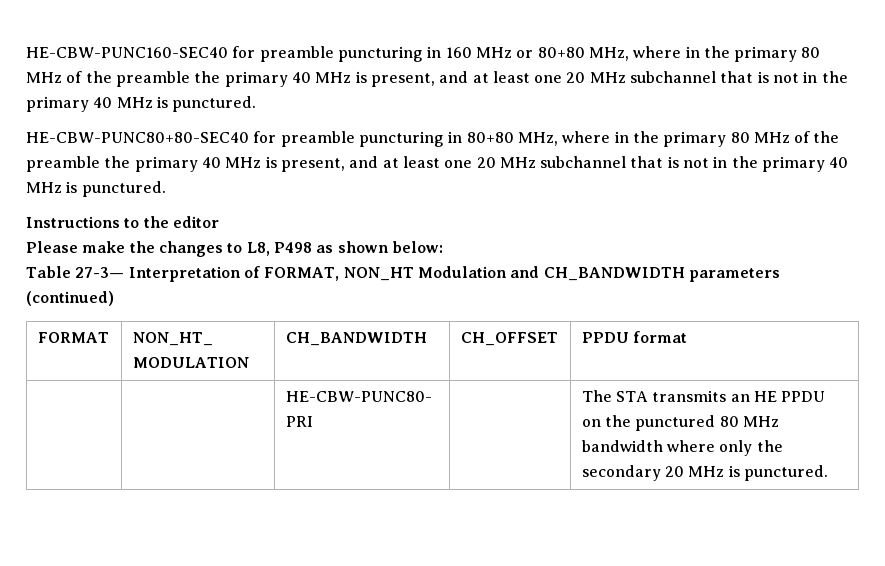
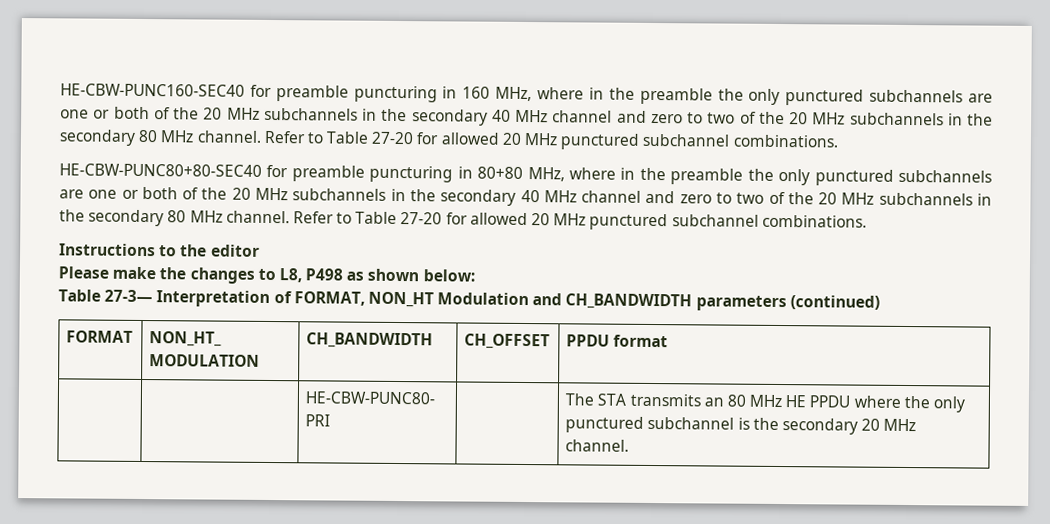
- HE-CBW-PUNC160-SEC40 for preamble puncturing in 160 MHz or 80+80 MHz, where in the primary 80 MHz of the preamble the primary 40 MHz is present, and at least one 20 MHz subchannel that is not in the primary 40 MHz is punctured.
+ HE-CBW-PUNC160-SEC40 for preamble puncturing in 160 MHz, where in the preamble the only punctured subchannels are one or both of the 20 MHz subchannels in the secondary 40 MHz channel and zero to two of the 20 MHz subchannels in the secondary 80 MHz channel. Refer to Table 27-20 for allowed 20 MHz punctured subchannel combinations.
- HE-CBW-PUNC80+80-SEC40 for preamble puncturing in 80+80 MHz, where in the primary 80 MHz of the preamble the primary 40 MHz is present, and at least one 20 MHz subchannel that is not in the primary 40 MHz is punctured.
+ HE-CBW-PUNC80+80-SEC40 for preamble puncturing in 80+80 MHz, where in the preamble the only punctured subchannels are one or both of the 20 MHz subchannels in the secondary 40 MHz channel and zero to two of the 20 MHz subchannels in the secondary 80 MHz channel. Refer to Table 27-20 for allowed 20 MHz punctured subchannel combinations.
- | | HE-CBW-PUNC80- PRI | | The STA transmits an HE PPDU on the punctured 80 MHz bandwidth where only the secondary 20 MHz is punctured.
+ | | HE-CBW-PUNC80- PRI | | The STA transmits an 80 MHz HE PPDU where the only punctured subchannel is the secondary 20 MHz channel.

